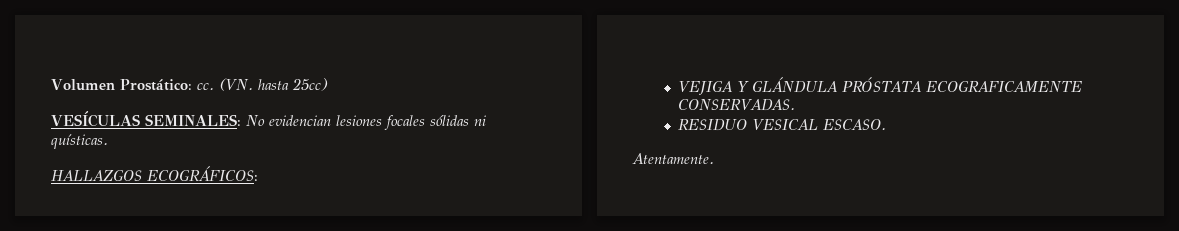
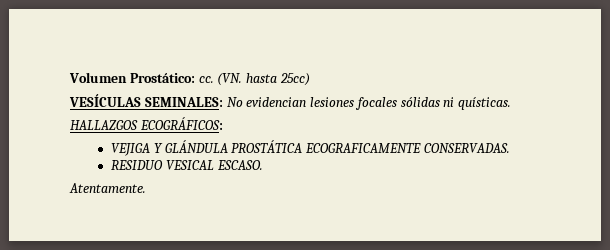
- VEJIGA Y GLÁNDULA PRÓSTATA ECOGRAFICAMENTE CONSERVADAS.
+ VEJIGA Y GLÁNDULA PROSTÁTICA ECOGRAFICAMENTE CONSERVADAS.

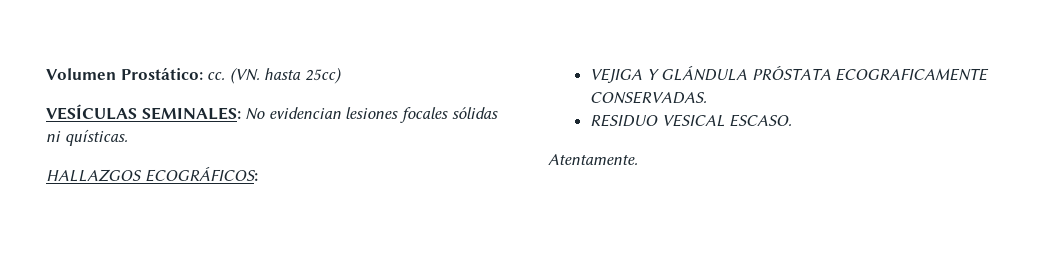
- VEJIGA Y GLÁNDULA PROSTÁTICA ECOGRAFICAMENTE CONSERVADAS.
+ VEJIGA Y GLÁNDULA PRÓSTATA ECOGRAFICAMENTE CONSERVADAS.

